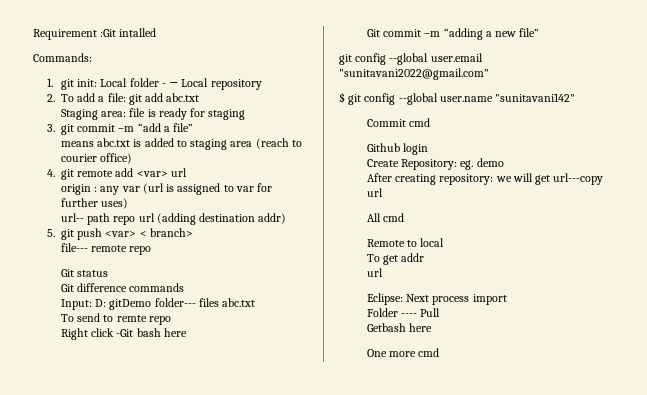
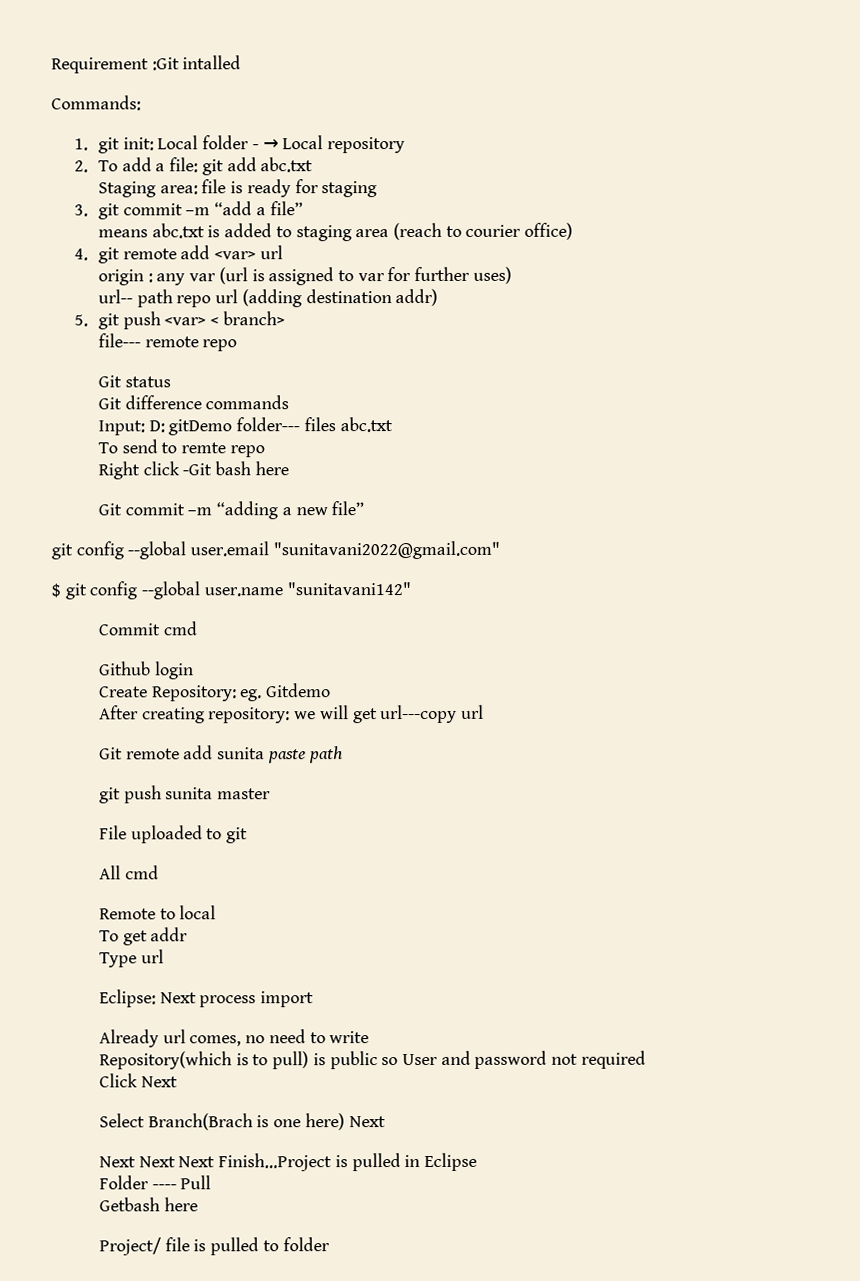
- Create Repository: eg. demo
+ Create Repository: eg. Gitdemo
+ Git remote add sunita paste path
+ git push sunita master
+ File uploaded to git
  To get addr
- url
+ Type url
+ Already url comes, no need to write
+ Repository(which is to pull) is public so User and password not required
+ Click Next
+ Select Branch(Brach is one here) Next
+ Next Next Next Finish…Project is pulled in Eclipse
- One more cmd
+ Project/ file is pulled to folder

